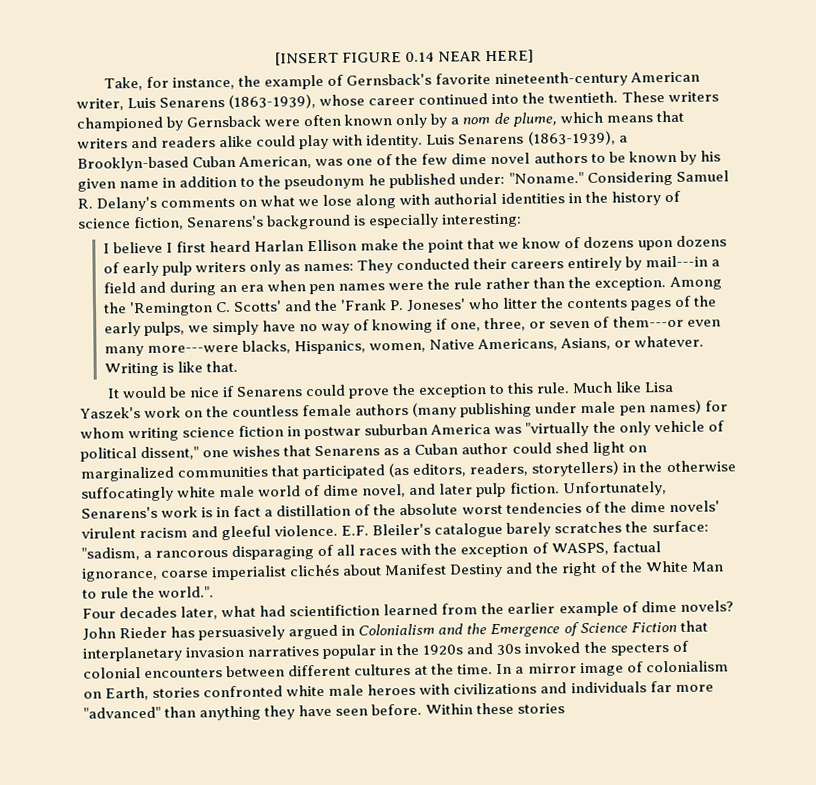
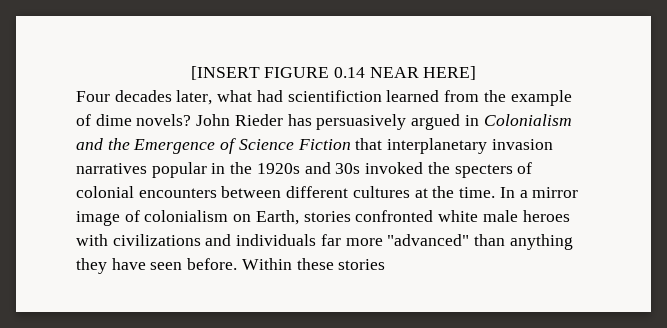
- Take, for instance, the example of Gernsback's favorite nineteenth-century American writer, Luis Senarens (1863-1939), whose career continued into the twentieth. These writers championed by Gernsback were often known only by a nom de plume, which means that writers and readers alike could play with identity. Luis Senarens (1863-1939), a Brooklyn-based Cuban American, was one of the few dime novel authors to be known by his given name in addition to the pseudonym he published under: "Noname." Considering Samuel R. Delany's comments on what we lose along with authorial identities in the history of science fiction, Senarens's background is especially interesting:
- I believe I first heard Harlan Ellison make the point that we know of dozens upon dozens of early pulp writers only as names: They conducted their careers entirely by mail---in a field and during an era when pen names were the rule rather than the exception. Among the 'Remington C. Scotts' and the 'Frank P. Joneses' who litter the contents pages of the early pulps, we simply have no way of knowing if one, three, or seven of them---or even many more---were blacks, Hispanics, women, Native Americans, Asians, or whatever. Writing is like that.
- It would be nice if Senarens could prove the exception to this rule. Much like Lisa Yaszek's work on the countless female authors (many publishing under male pen names) for whom writing science fiction in postwar suburban America was "virtually the only vehicle of political dissent," one wishes that Senarens as a Cuban author could shed light on marginalized communities that participated (as editors, readers, storytellers) in the otherwise suffocatingly white male world of dime novel, and later pulp fiction. Unfortunately, Senarens's work is in fact a distillation of the absolute worst tendencies of the dime novels' virulent racism and gleeful violence. E.F. Bleiler's catalogue barely scratches the surface: "sadism, a rancorous disparaging of all races with the exception of WASPS, factual ignorance, coarse imperialist clichés about Manifest Destiny and the right of the White Man to rule the world.".
- Four decades later, what had scientifiction learned from the earlier example of dime novels?
+ Four decades later, what had scientifiction learned from the example of dime novels?

